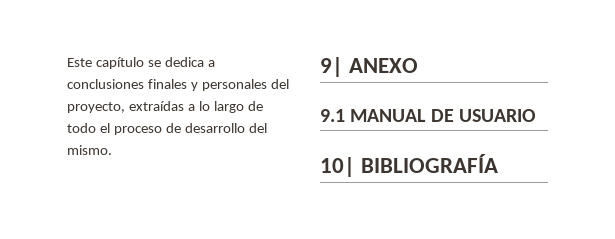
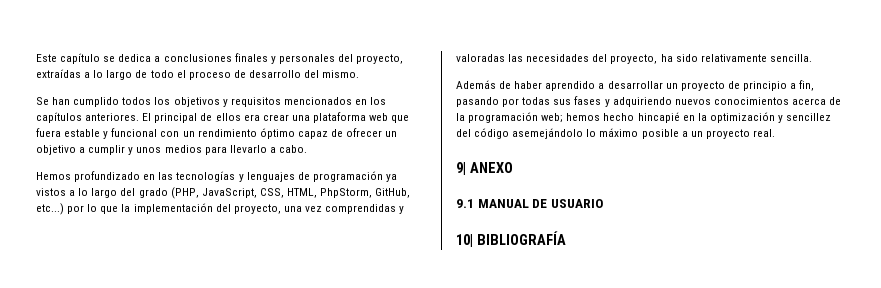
+ Se han cumplido todos los objetivos y requisitos mencionados en los capítulos anteriores. El principal de ellos era crear una plataforma web que fuera estable y funcional con un rendimiento óptimo capaz de ofrecer un objetivo a cumplir y unos medios para llevarlo a cabo.
+ Hemos profundizado en las tecnologías y lenguajes de programación ya vistos a lo largo del grado (PHP, JavaScript, CSS, HTML, PhpStorm, GitHub, etc...) por lo que la implementación del proyecto, una vez comprendidas y valoradas las necesidades del proyecto, ha sido relativamente sencilla.
+ Además de haber aprendido a desarrollar un proyecto de principio a fin, pasando por todas sus fases y adquiriendo nuevos conocimientos acerca de la programación web; hemos hecho hincapié en la optimización y sencillez del código asemejándolo lo máximo posible a un proyecto real.

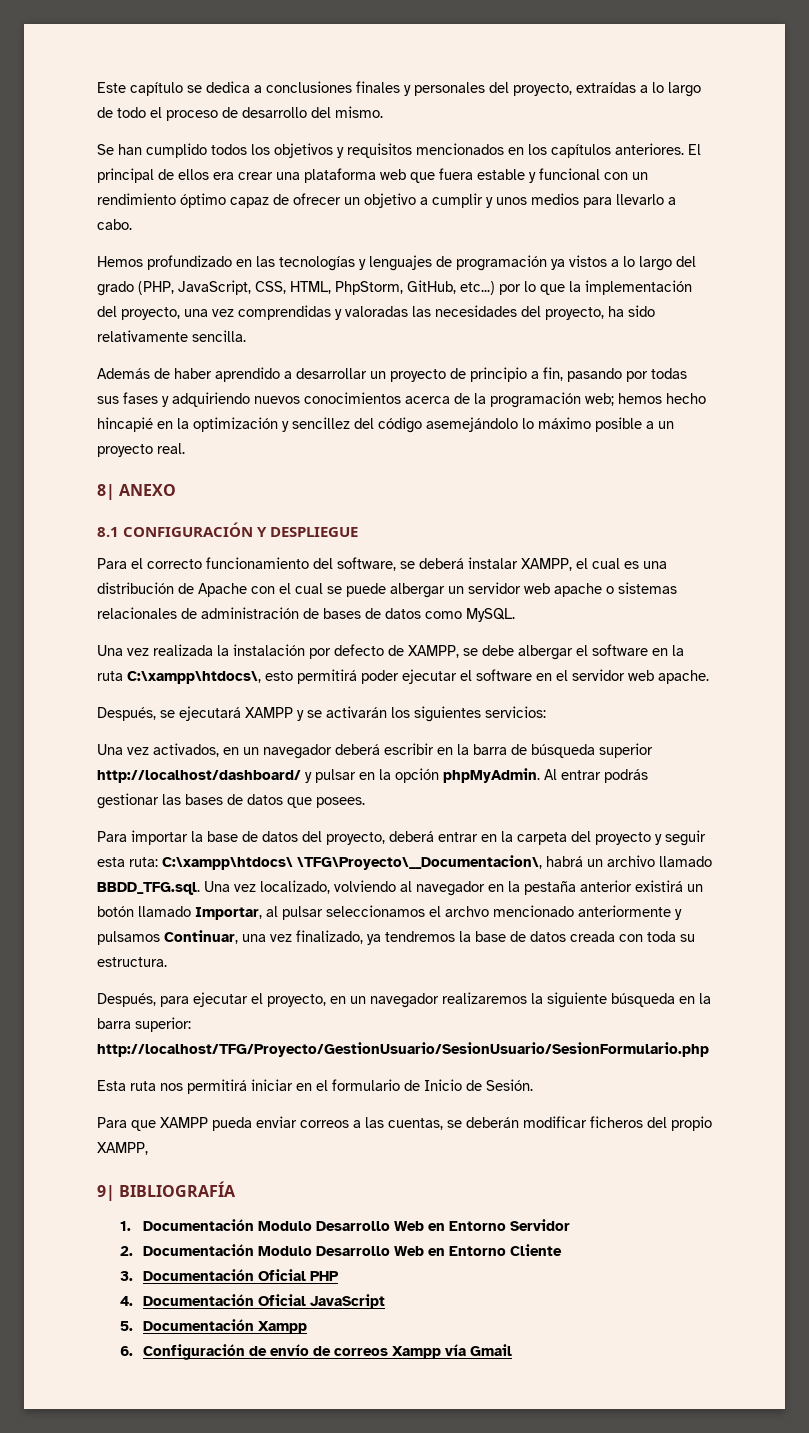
- 9| ANEXO
+ 8| ANEXO
- 9.1 MANUAL DE USUARIO
- 10| BIBLIOGRAFÍA
+ 8.1 CONFIGURACIÓN Y DESPLIEGUE
+ Para el correcto funcionamiento del software, se deberá instalar XAMPP, el cual es una distribución de Apache con el cual se puede albergar un servidor web apache o sistemas relacionales de administración de bases de datos como MySQL.
+ Una vez realizada la instalación por defecto de XAMPP, se debe albergar el software en la ruta C:\xampp\htdocs\, esto permitirá poder ejecutar el software en el servidor web apache.
+ Después, se ejecutará XAMPP y se activarán los siguientes servicios:
+ Una vez activados, en un navegador deberá escribir en la barra de búsqueda superior http://localhost/dashboard/ y pulsar en la opción phpMyAdmin. Al entrar podrás gestionar las bases de datos que posees.
+ Para importar la base de datos del proyecto, deberá entrar en la carpeta del proyecto y seguir esta ruta: C:\xampp\htdocs\ \TFG\Proyecto\__Documentacion\, habrá un archivo llamado BBDD_TFG.sql. Una vez localizado, volviendo al navegador en la pestaña anterior existirá un botón llamado Importar, al pulsar seleccionamos el archvo mencionado anteriormente y pulsamos Continuar, una vez finalizado, ya tendremos la base de datos creada con toda su estructura.
+ Después, para ejecutar el proyecto, en un navegador realizaremos la siguiente búsqueda en la barra superior: http://localhost/TFG/Proyecto/GestionUsuario/SesionUsuario/SesionFormulario.php
+ Esta ruta nos permitirá iniciar en el formulario de Inicio de Sesión.
+ Para que XAMPP pueda enviar correos a las cuentas, se deberán modificar ficheros del propio XAMPP,
+ 9| BIBLIOGRAFÍA
+ 1. Documentación Modulo Desarrollo Web en Entorno Servidor
+ 2. Documentación Modulo Desarrollo Web en Entorno Cliente
+ 3. Documentación Oficial PHP
+ 4. Documentación Oficial JavaScript
+ 5. Documentación Xampp
+ 6. Configuración de envío de correos Xampp vía Gmail

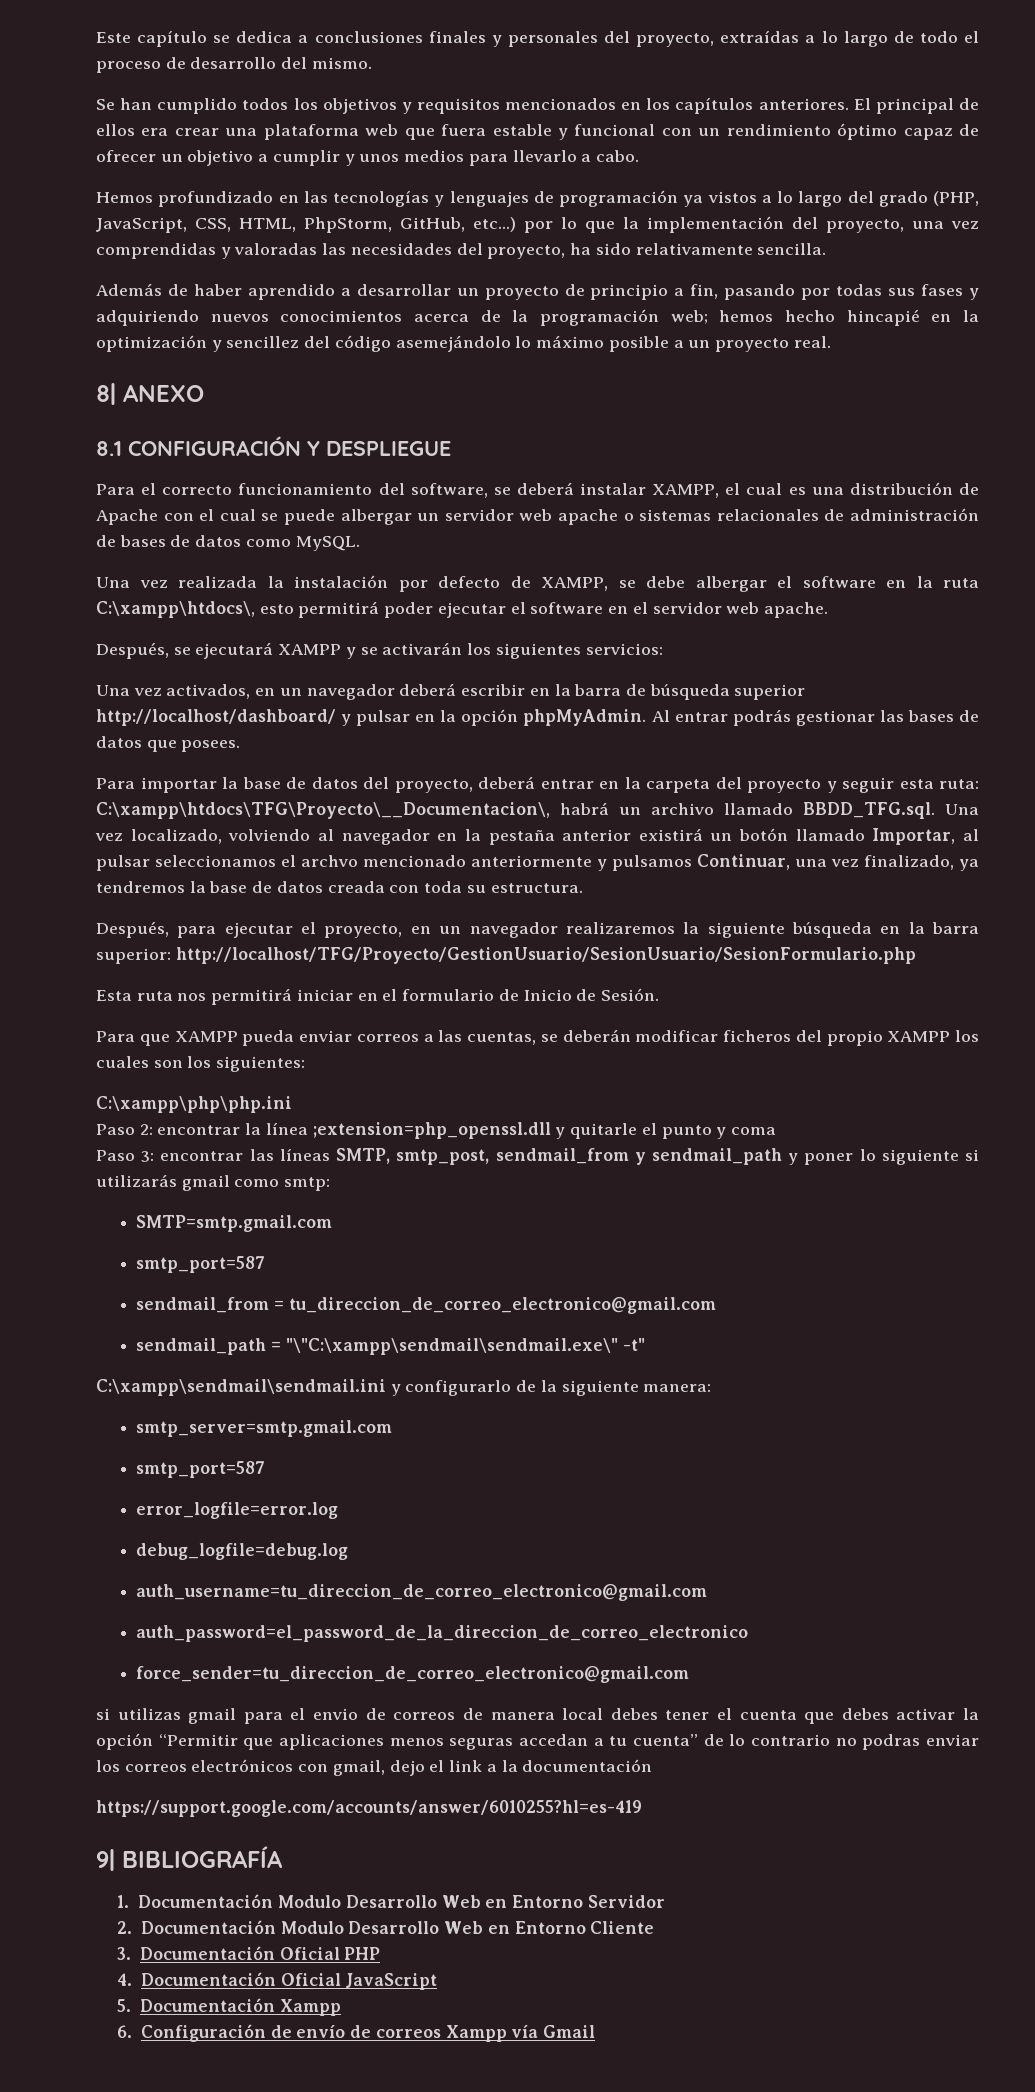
- C:\xampp\htdocs\ \TFG\Proyecto\__Documentacion\, habrá un archivo llamado BBDD_TFG.sql. Una vez localizado, volviendo al navegador en la pestaña anterior existirá un botón llamado Importar, al pulsar seleccionamos el archvo mencionado anteriormente y pulsamos Continuar, una vez finalizado, ya tendremos la base de datos creada con toda su estructura.
+ C:\xampp\htdocs\TFG\Proyecto\__Documentacion\, habrá un archivo llamado BBDD_TFG.sql. Una vez localizado, volviendo al navegador en la pestaña anterior existirá un botón llamado Importar, al pulsar seleccionamos el archvo mencionado anteriormente y pulsamos Continuar, una vez finalizado, ya tendremos la base de datos creada con toda su estructura.
- Para que XAMPP pueda enviar correos a las cuentas, se deberán modificar ficheros del propio XAMPP,
+ Para que XAMPP pueda enviar correos a las cuentas, se deberán modificar ficheros del propio XAMPP los cuales son los siguientes:
+ C:\xampp\php\php.ini
+ Paso 2: encontrar la línea ;extension=php_openssl.dll y quitarle el punto y coma
+ Paso 3: encontrar las líneas SMTP, smtp_post, sendmail_from y sendmail_path y poner lo siguiente si utilizarás gmail como smtp:
+ SMTP=smtp.gmail.com
+ smtp_port=587
+ sendmail_from = tu_direccion_de_correo_electronico@gmail.com
+ sendmail_path = "\"C:\xampp\sendmail\sendmail.exe\" -t"
+ C:\xampp\sendmail\sendmail.ini y configurarlo de la siguiente manera:
+ smtp_server=smtp.gmail.com
+ smtp_port=587
+ error_logfile=error.log
+ debug_logfile=debug.log
+ auth_username=tu_direccion_de_correo_electronico@gmail.com
+ auth_password=el_password_de_la_direccion_de_correo_electronico
+ force_sender=tu_direccion_de_correo_electronico@gmail.com
+ si utilizas gmail para el envio de correos de manera local debes tener el cuenta que debes activar la opción “Permitir que aplicaciones menos seguras accedan a tu cuenta” de lo contrario no podras enviar los correos electrónicos con gmail, dejo el link a la documentación
+ https://support.google.com/accounts/answer/6010255?hl=es-419

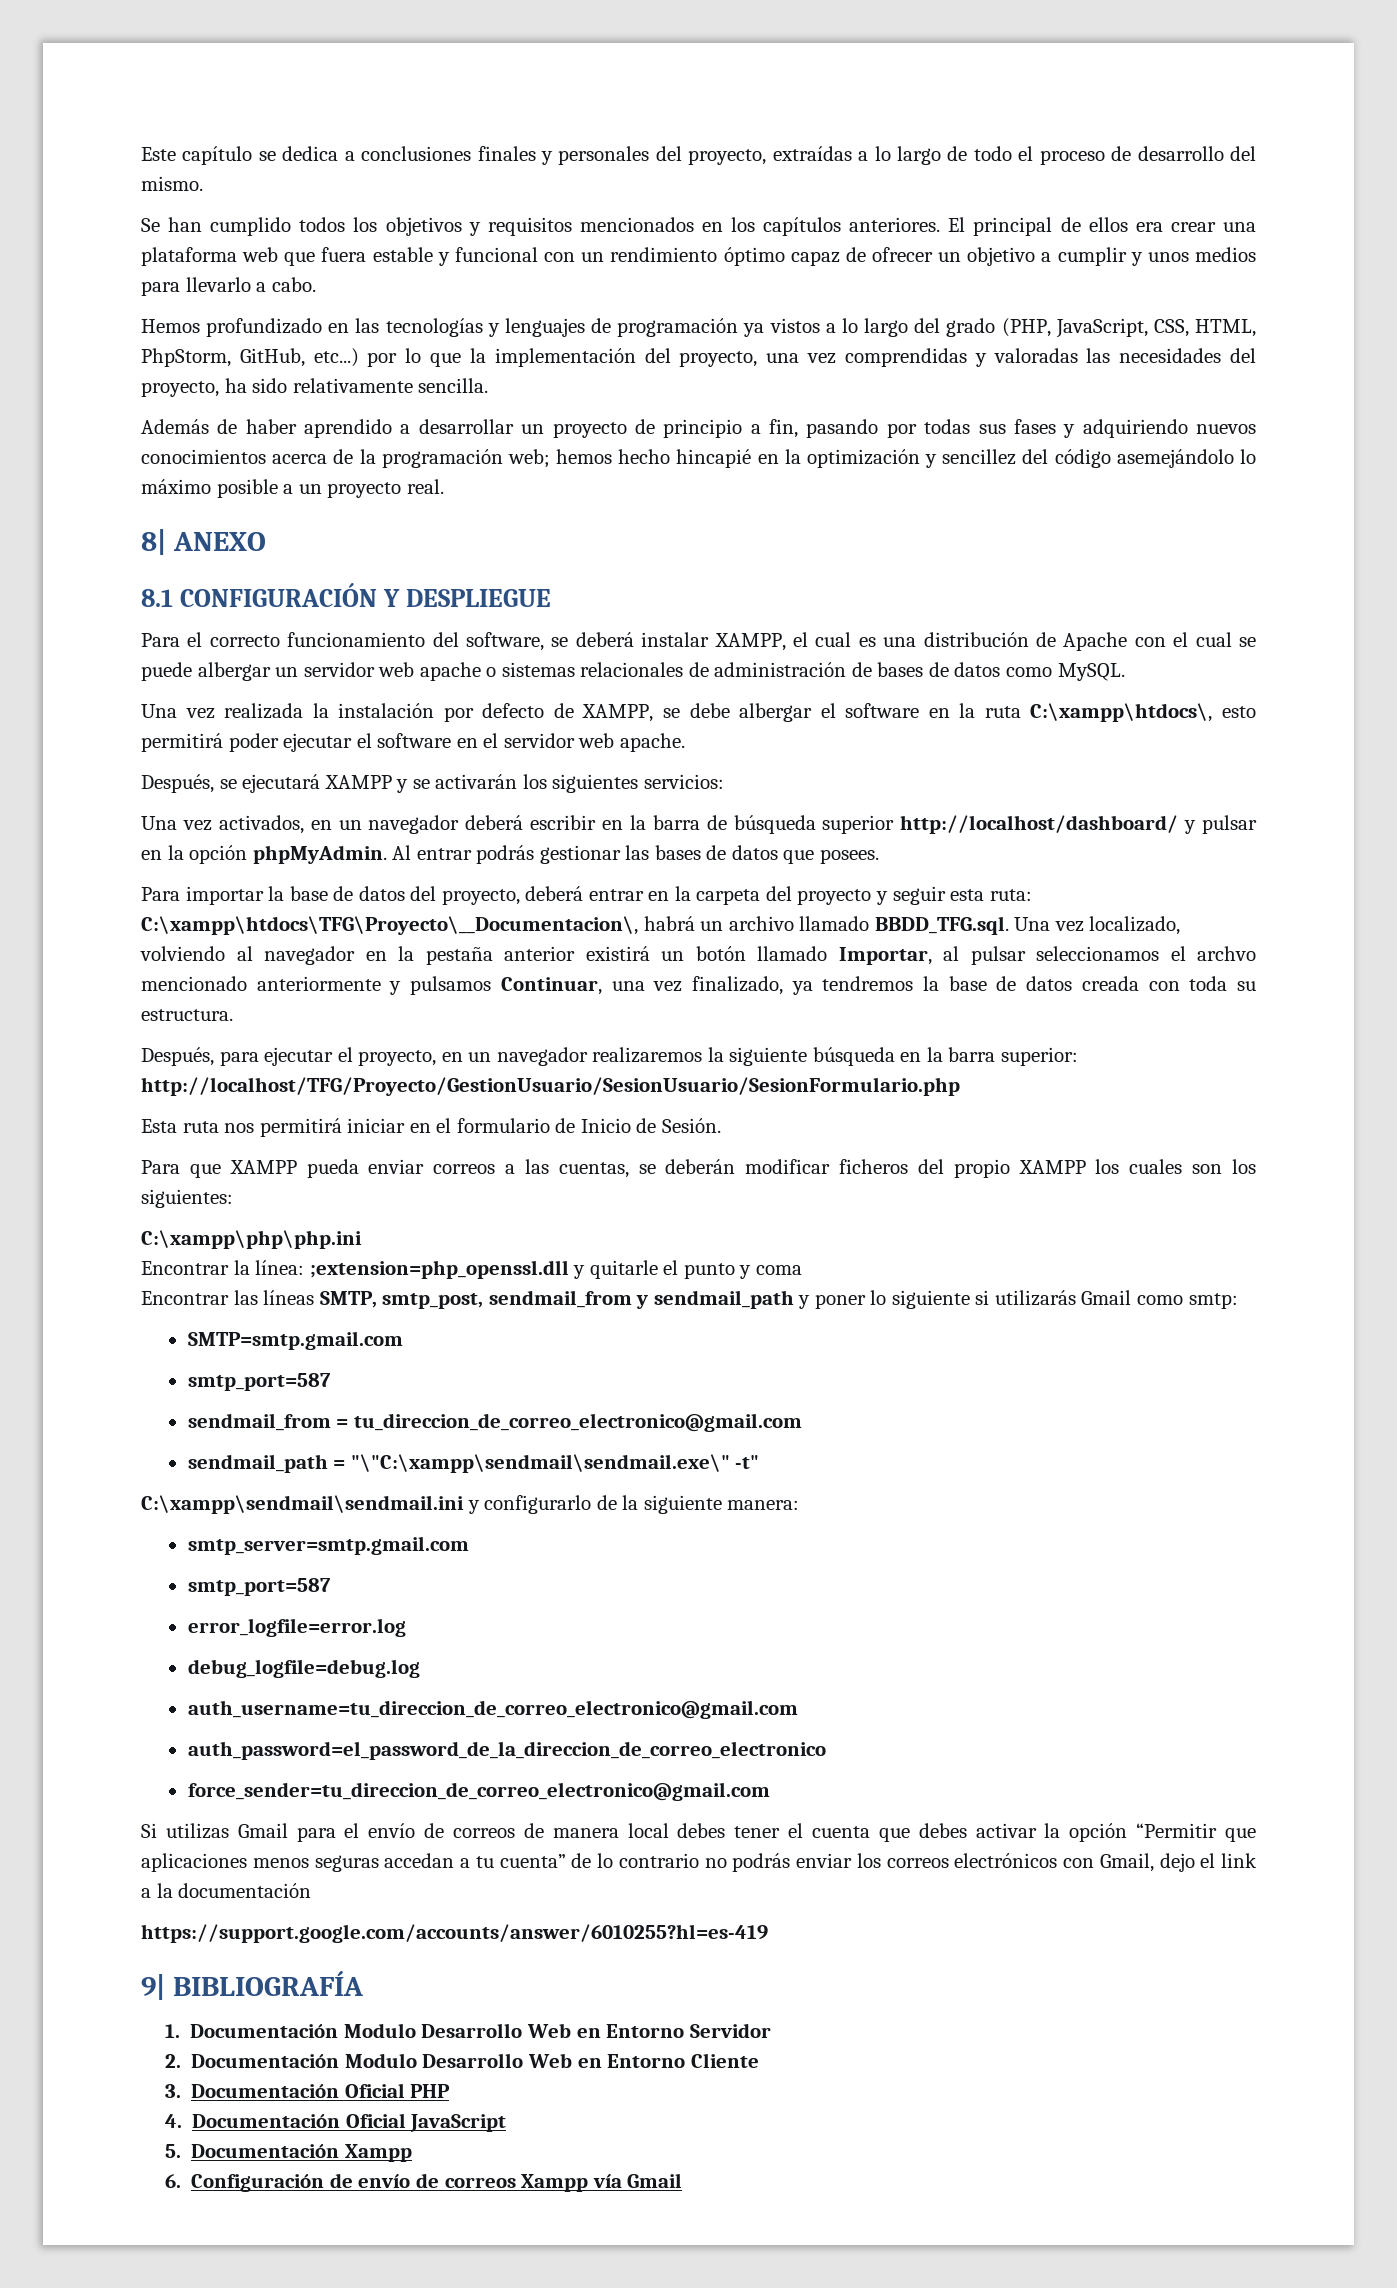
- Paso 2: encontrar la línea ;extension=php_openssl.dll y quitarle el punto y coma
+ Encontrar la línea: ;extension=php_openssl.dll y quitarle el punto y coma
- Paso 3: encontrar las líneas SMTP, smtp_post, sendmail_from y sendmail_path y poner lo siguiente si utilizarás gmail como smtp:
+ Encontrar las líneas SMTP, smtp_post, sendmail_from y sendmail_path y poner lo siguiente si utilizarás Gmail como smtp:
- si utilizas gmail para el envio de correos de manera local debes tener el cuenta que debes activar la opción “Permitir que aplicaciones menos seguras accedan a tu cuenta” de lo contrario no podras enviar los correos electrónicos con gmail, dejo el link a la documentación
+ Si utilizas Gmail para el envío de correos de manera local debes tener el cuenta que debes activar la opción “Permitir que aplicaciones menos seguras accedan a tu cuenta” de lo contrario no podrás enviar los correos electrónicos con Gmail, dejo el link a la documentación

